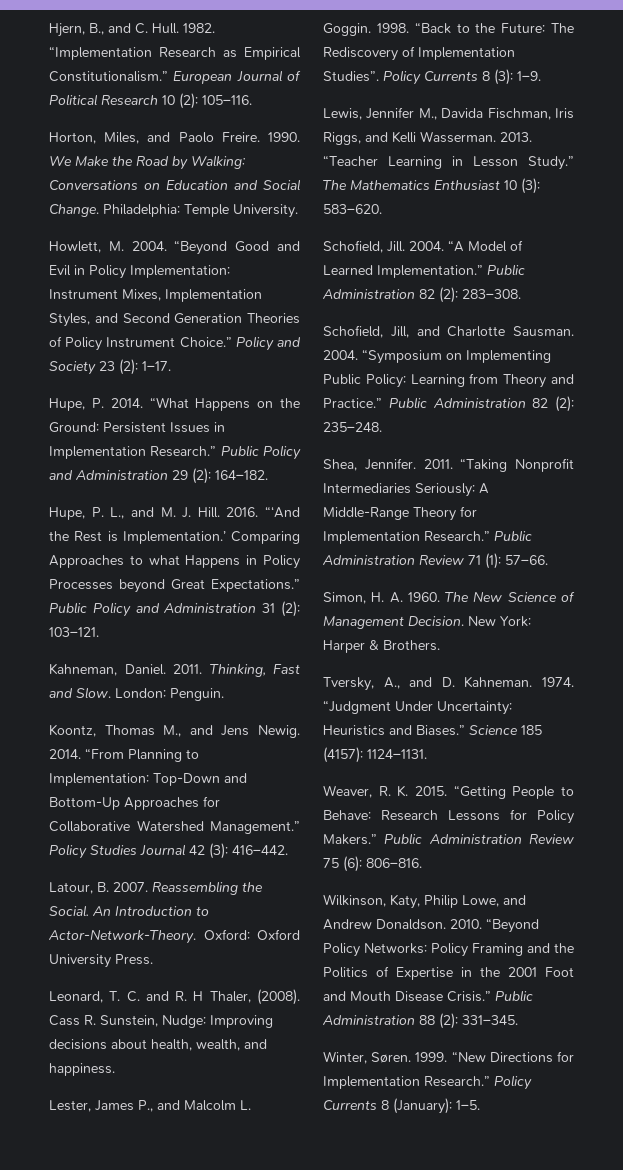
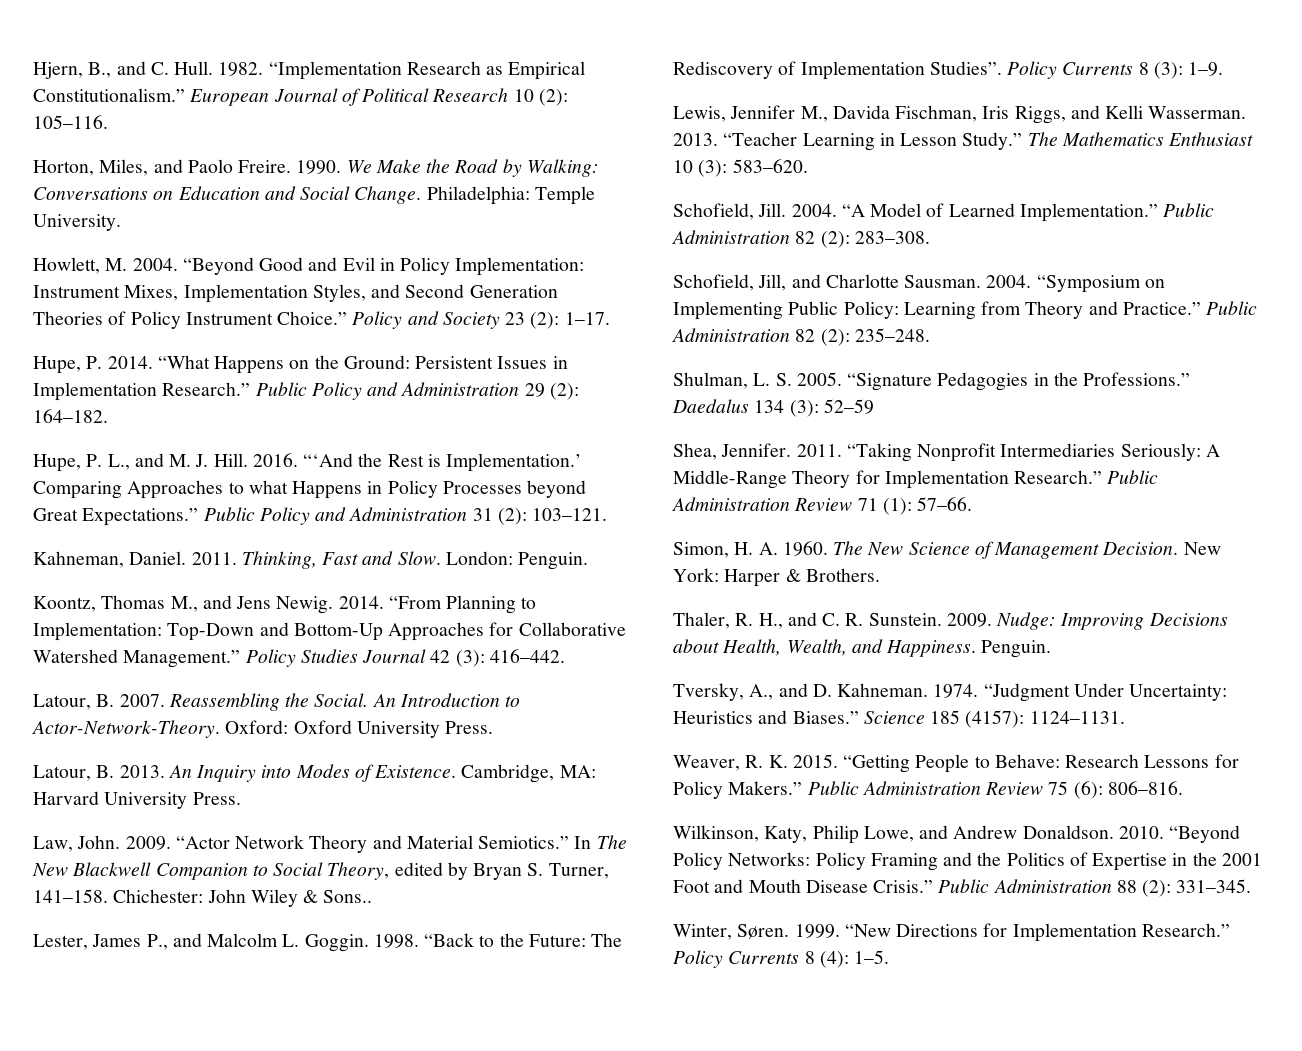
- Leonard, T. C. and R. H Thaler, (2008). Cass R. Sunstein, Nudge: Improving decisions about health, wealth, and happiness.
+ Latour, B. 2013. An Inquiry into Modes of Existence. Cambridge, MA: Harvard University Press.
+ Law, John. 2009. “Actor Network Theory and Material Semiotics.” In The New Blackwell Companion to Social Theory, edited by Bryan S. Turner, 141–158. Chichester: John Wiley & Sons..
+ Shulman, L. S. 2005. “Signature Pedagogies in the Professions.” Daedalus 134 (3): 52–59
+ Thaler, R. H., and C. R. Sunstein. 2009. Nudge: Improving Decisions about Health, Wealth, and Happiness. Penguin.
- Policy Currents 8 (January): 1–5.
+ Policy Currents 8 (4): 1–5.

